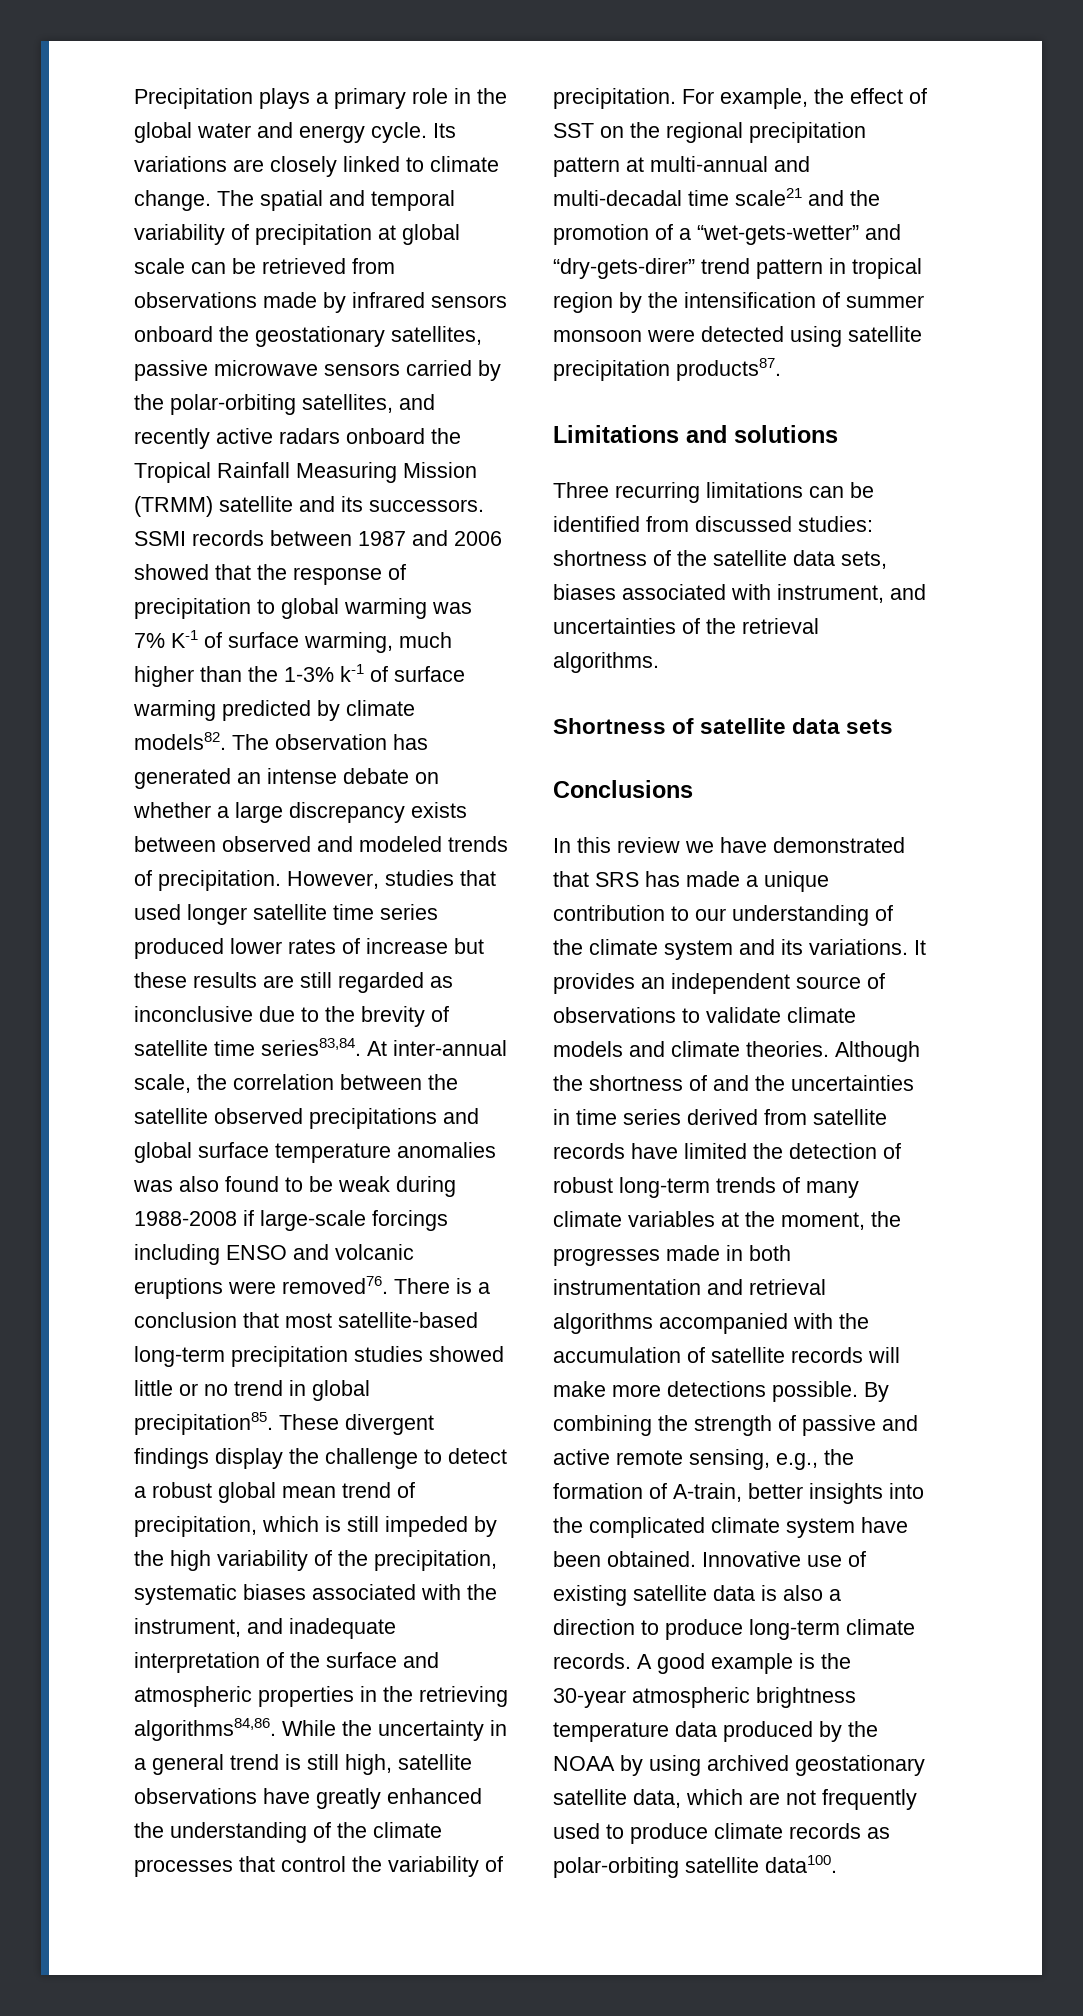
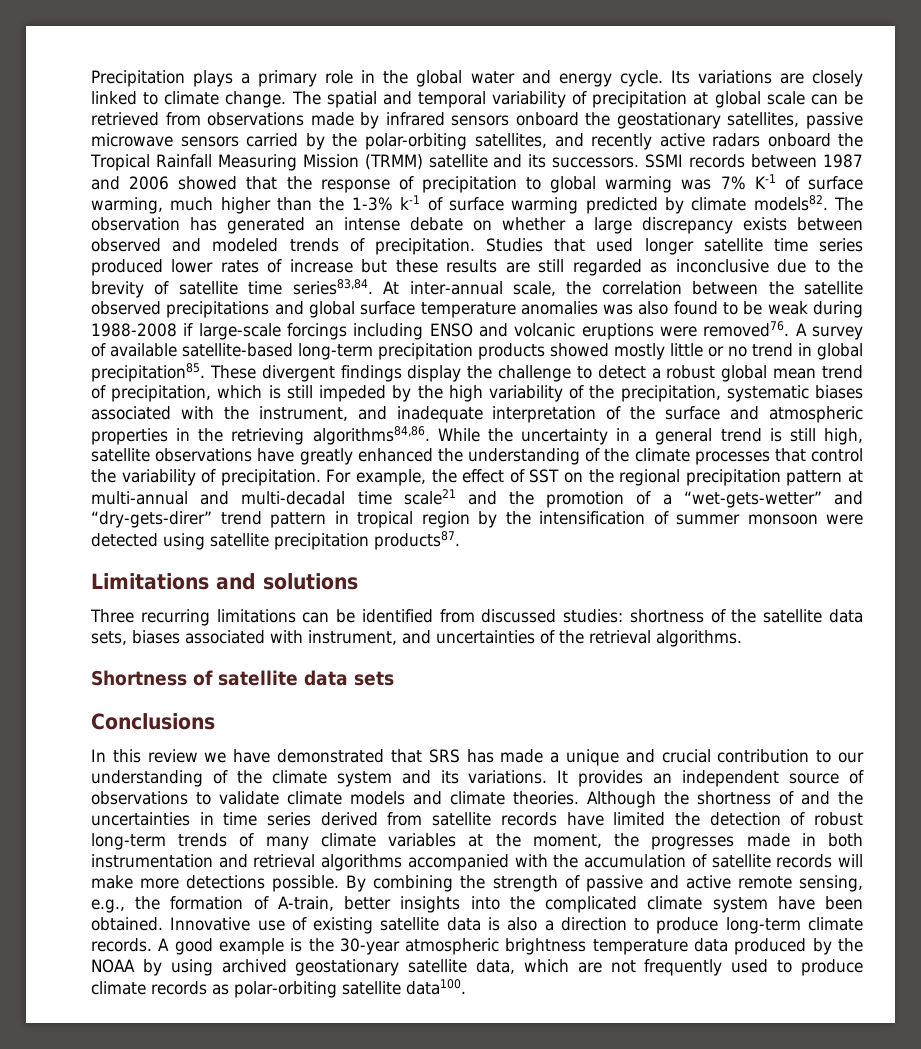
- However, studies that used longer satellite time series produced lower rates of increase but these results are still regarded as inconclusive due to the brevity of satellite time series83,84.
+ Studies that used longer satellite time series produced lower rates of increase but these results are still regarded as inconclusive due to the brevity of satellite time series83,84.
- There is a conclusion that most satellite-based long-term precipitation studies showed little or no trend in global precipitation85.
+ A survey of available satellite-based long-term precipitation products showed mostly little or no trend in global precipitation85.
- In this review we have demonstrated that SRS has made a unique contribution to our understanding of the climate system and its variations.
+ In this review we have demonstrated that SRS has made a unique and crucial contribution to our understanding of the climate system and its variations.

